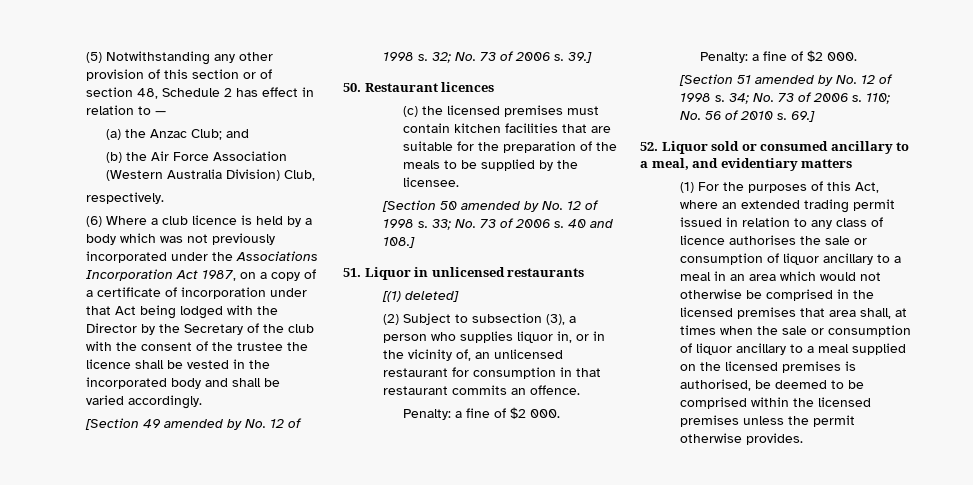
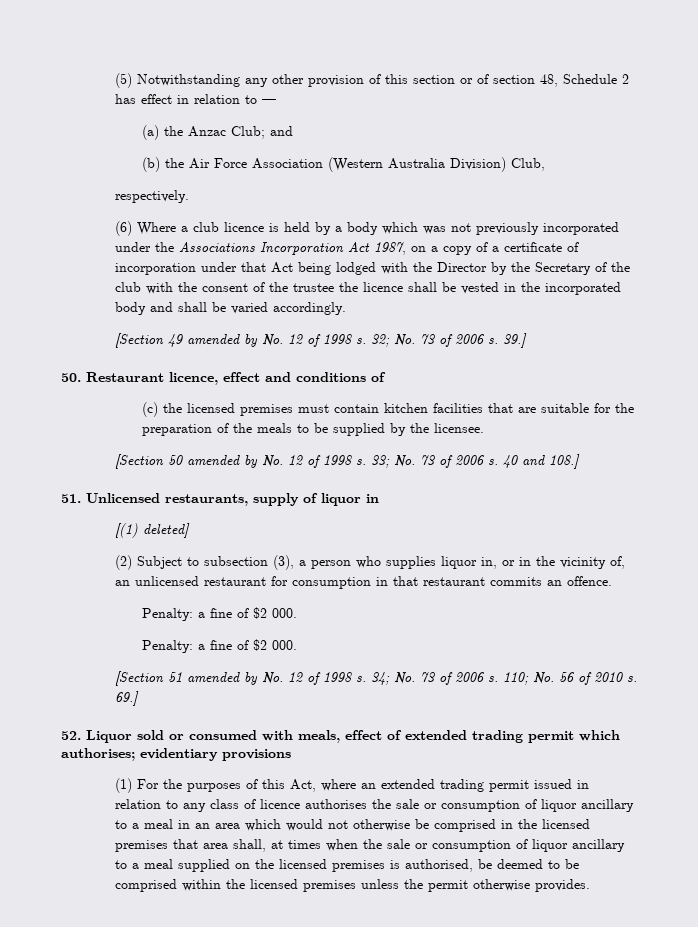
- 50. Restaurant licences
+ 50. Restaurant licence, effect and conditions of
- 51. Liquor in unlicensed restaurants
+ 51. Unlicensed restaurants, supply of liquor in
- 52. Liquor sold or consumed ancillary to a meal, and evidentiary matters
+ 52. Liquor sold or consumed with meals, effect of extended trading permit which authorises; evidentiary provisions

